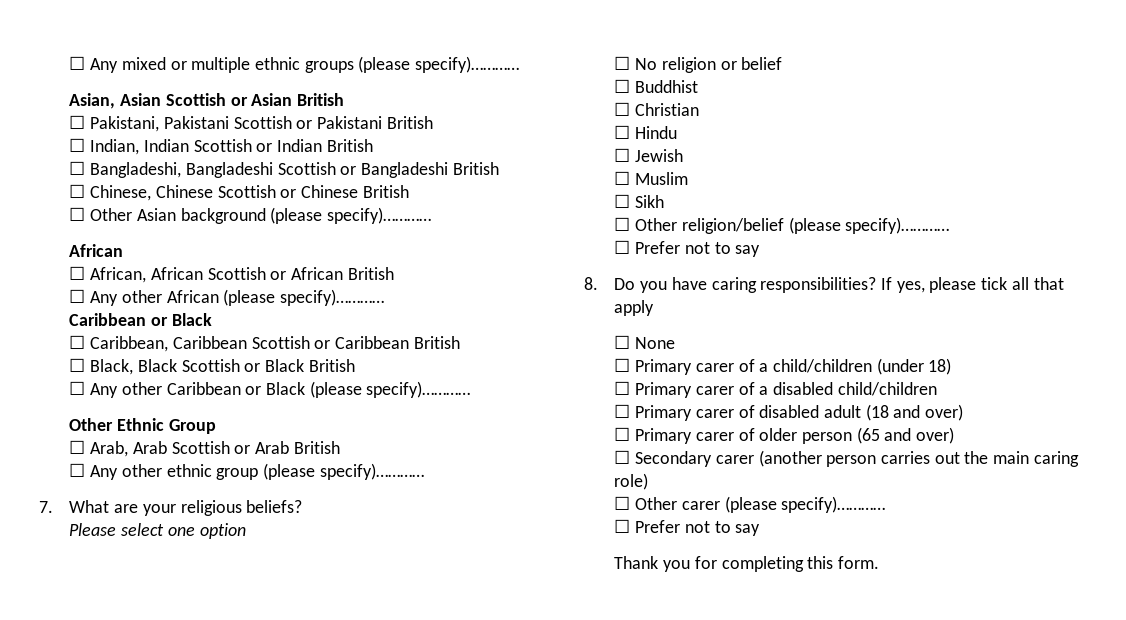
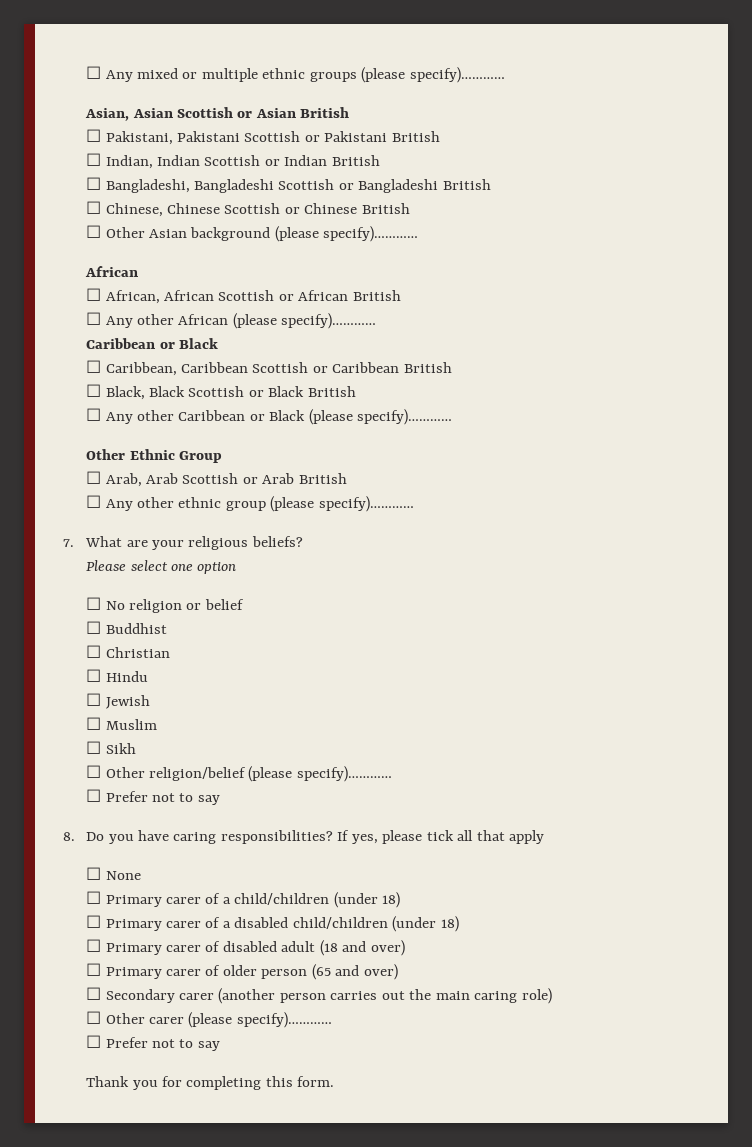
- ☐ Primary carer of a disabled child/children
+ ☐ Primary carer of a disabled child/children (under 18)

